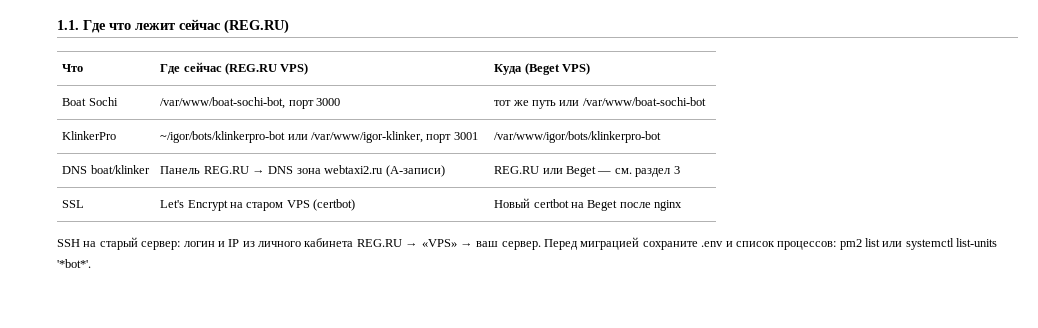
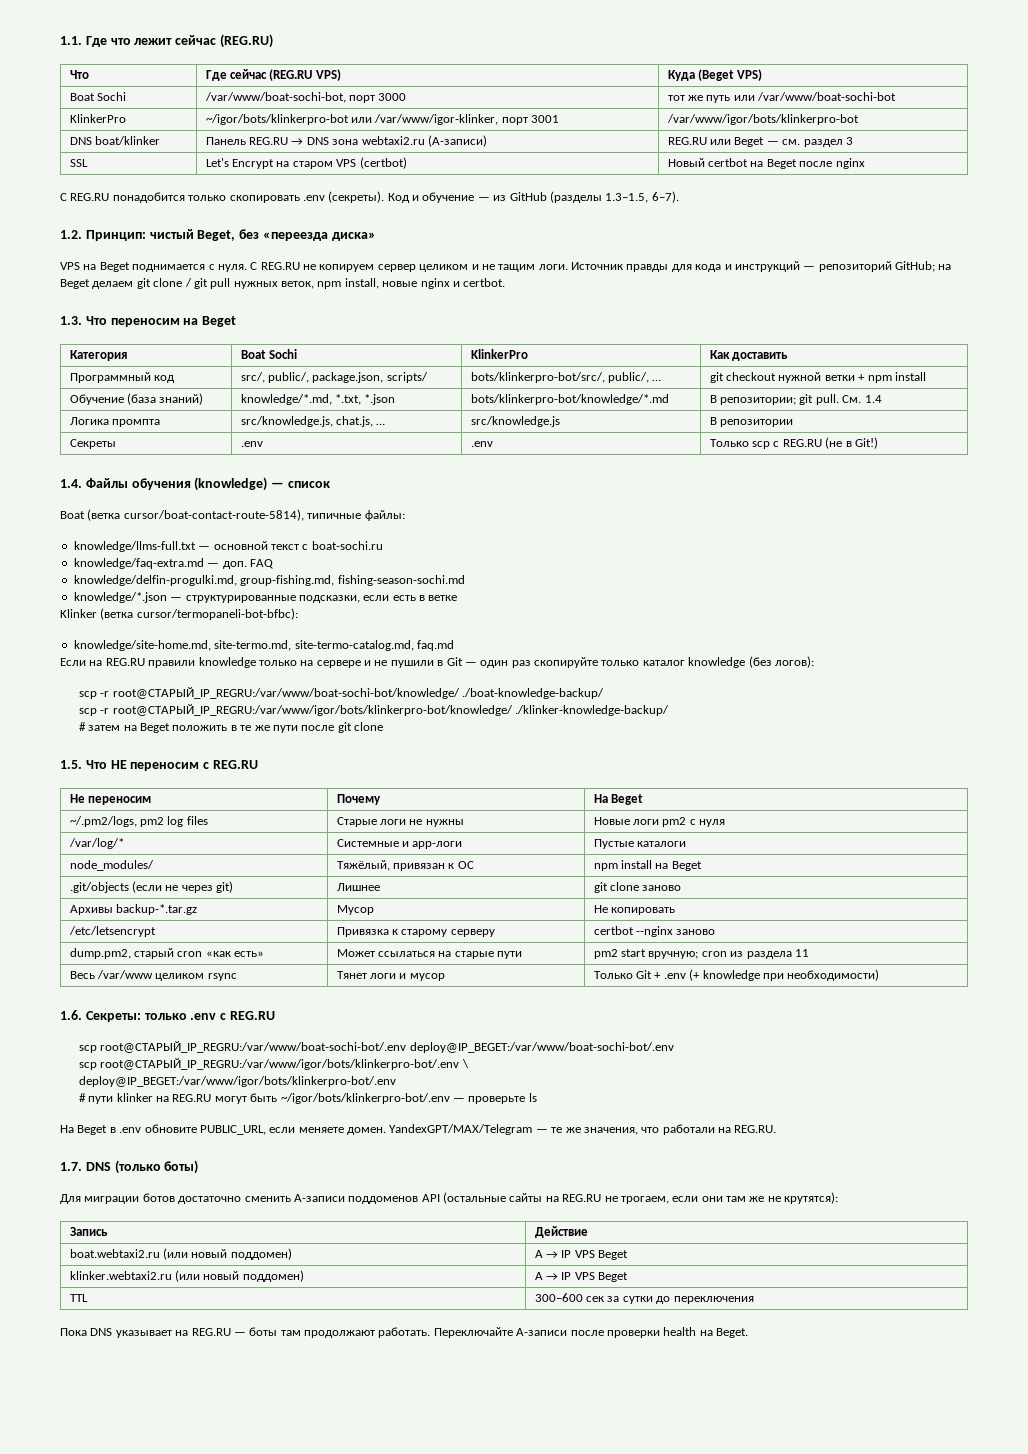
- SSH на старый сервер: логин и IP из личного кабинета REG.RU → «VPS» → ваш сервер. Перед миграцией сохраните .env и список процессов: pm2 list или systemctl list-units '*bot*'.
+ С REG.RU понадобится только скопировать .env (секреты). Код и обучение — из GitHub (разделы 1.3–1.5, 6–7).
+ 1.2. Принцип: чистый Beget, без «переезда диска»
+ VPS на Beget поднимается с нуля. С REG.RU не копируем сервер целиком и не тащим логи. Источник правды для кода и инструкций — репозиторий GitHub; на Beget делаем git clone / git pull нужных веток, npm install, новые nginx и certbot.
+ 1.3. Что переносим на Beget
+ Категория | Boat Sochi | KlinkerPro | Как доставить
+ Программный код | src/, public/, package.json, scripts/ | bots/klinkerpro-bot/src/, public/, … | git checkout нужной ветки + npm install
+ Обучение (база знаний) | knowledge/*.md, *.txt, *.json | bots/klinkerpro-bot/knowledge/*.md | В репозитории; git pull. См. 1.4
+ Логика промпта | src/knowledge.js, chat.js, … | src/knowledge.js | В репозитории
+ Секреты | .env | .env | Только scp с REG.RU (не в Git!)
+ 1.4. Файлы обучения (knowledge) — список
+ Boat (ветка cursor/boat-contact-route-5814), типичные файлы:
+ knowledge/llms-full.txt — основной текст с boat-sochi.ru
+ knowledge/faq-extra.md — доп. FAQ
+ knowledge/delfin-progulki.md, group-fishing.md, fishing-season-sochi.md
+ knowledge/*.json — структурированные подсказки, если есть в ветке
+ Klinker (ветка cursor/termopaneli-bot-bfbc):
+ knowledge/site-home.md, site-termo.md, site-termo-catalog.md, faq.md
+ Если на REG.RU правили knowledge только на сервере и не пушили в Git — один раз скопируйте только каталог knowledge (без логов):
+ scp -r root@СТАРЫЙ_IP_REGRU:/var/www/boat-sochi-bot/knowledge/ ./boat-knowledge-backup/
+ scp -r root@СТАРЫЙ_IP_REGRU:/var/www/igor/bots/klinkerpro-bot/knowledge/ ./klinker-knowledge-backup/
+ # затем на Beget положить в те же пути после git clone
+ 1.5. Что НЕ переносим с REG.RU
+ Не переносим | Почему | На Beget
+ ~/.pm2/logs, pm2 log files | Старые логи не нужны | Новые логи pm2 с нуля
+ /var/log/* | Системные и app-логи | Пустые каталоги
+ node_modules/ | Тяжёлый, привязан к ОС | npm install на Beget
+ .git/objects (если не через git) | Лишнее | git clone заново
+ Архивы backup-*.tar.gz | Мусор | Не копировать
+ /etc/letsencrypt | Привязка к старому серверу | certbot --nginx заново
+ dump.pm2, старый cron «как есть» | Может ссылаться на старые пути | pm2 start вручную; cron из раздела 11
+ Весь /var/www целиком rsync | Тянет логи и мусор | Только Git + .env (+ knowledge при необходимости)
+ 1.6. Секреты: только .env с REG.RU
+ scp root@СТАРЫЙ_IP_REGRU:/var/www/boat-sochi-bot/.env deploy@IP_BEGET:/var/www/boat-sochi-bot/.env
+ scp root@СТАРЫЙ_IP_REGRU:/var/www/igor/bots/klinkerpro-bot/.env \
+ deploy@IP_BEGET:/var/www/igor/bots/klinkerpro-bot/.env
+ # пути klinker на REG.RU могут быть ~/igor/bots/klinkerpro-bot/.env — проверьте ls
+ На Beget в .env обновите PUBLIC_URL, если меняете домен. YandexGPT/MAX/Telegram — те же значения, что работали на REG.RU.
+ 1.7. DNS (только боты)
+ Для миграции ботов достаточно сменить A-записи поддоменов API (остальные сайты на REG.RU не трогаем, если они там же не крутятся):
+ Запись | Действие
+ boat.webtaxi2.ru (или новый поддомен) | A → IP VPS Beget
+ klinker.webtaxi2.ru (или новый поддомен) | A → IP VPS Beget
+ TTL | 300–600 сек за сутки до переключения
+ Пока DNS указывает на REG.RU — боты там продолжают работать. Переключайте A-записи после проверки health на Beget.

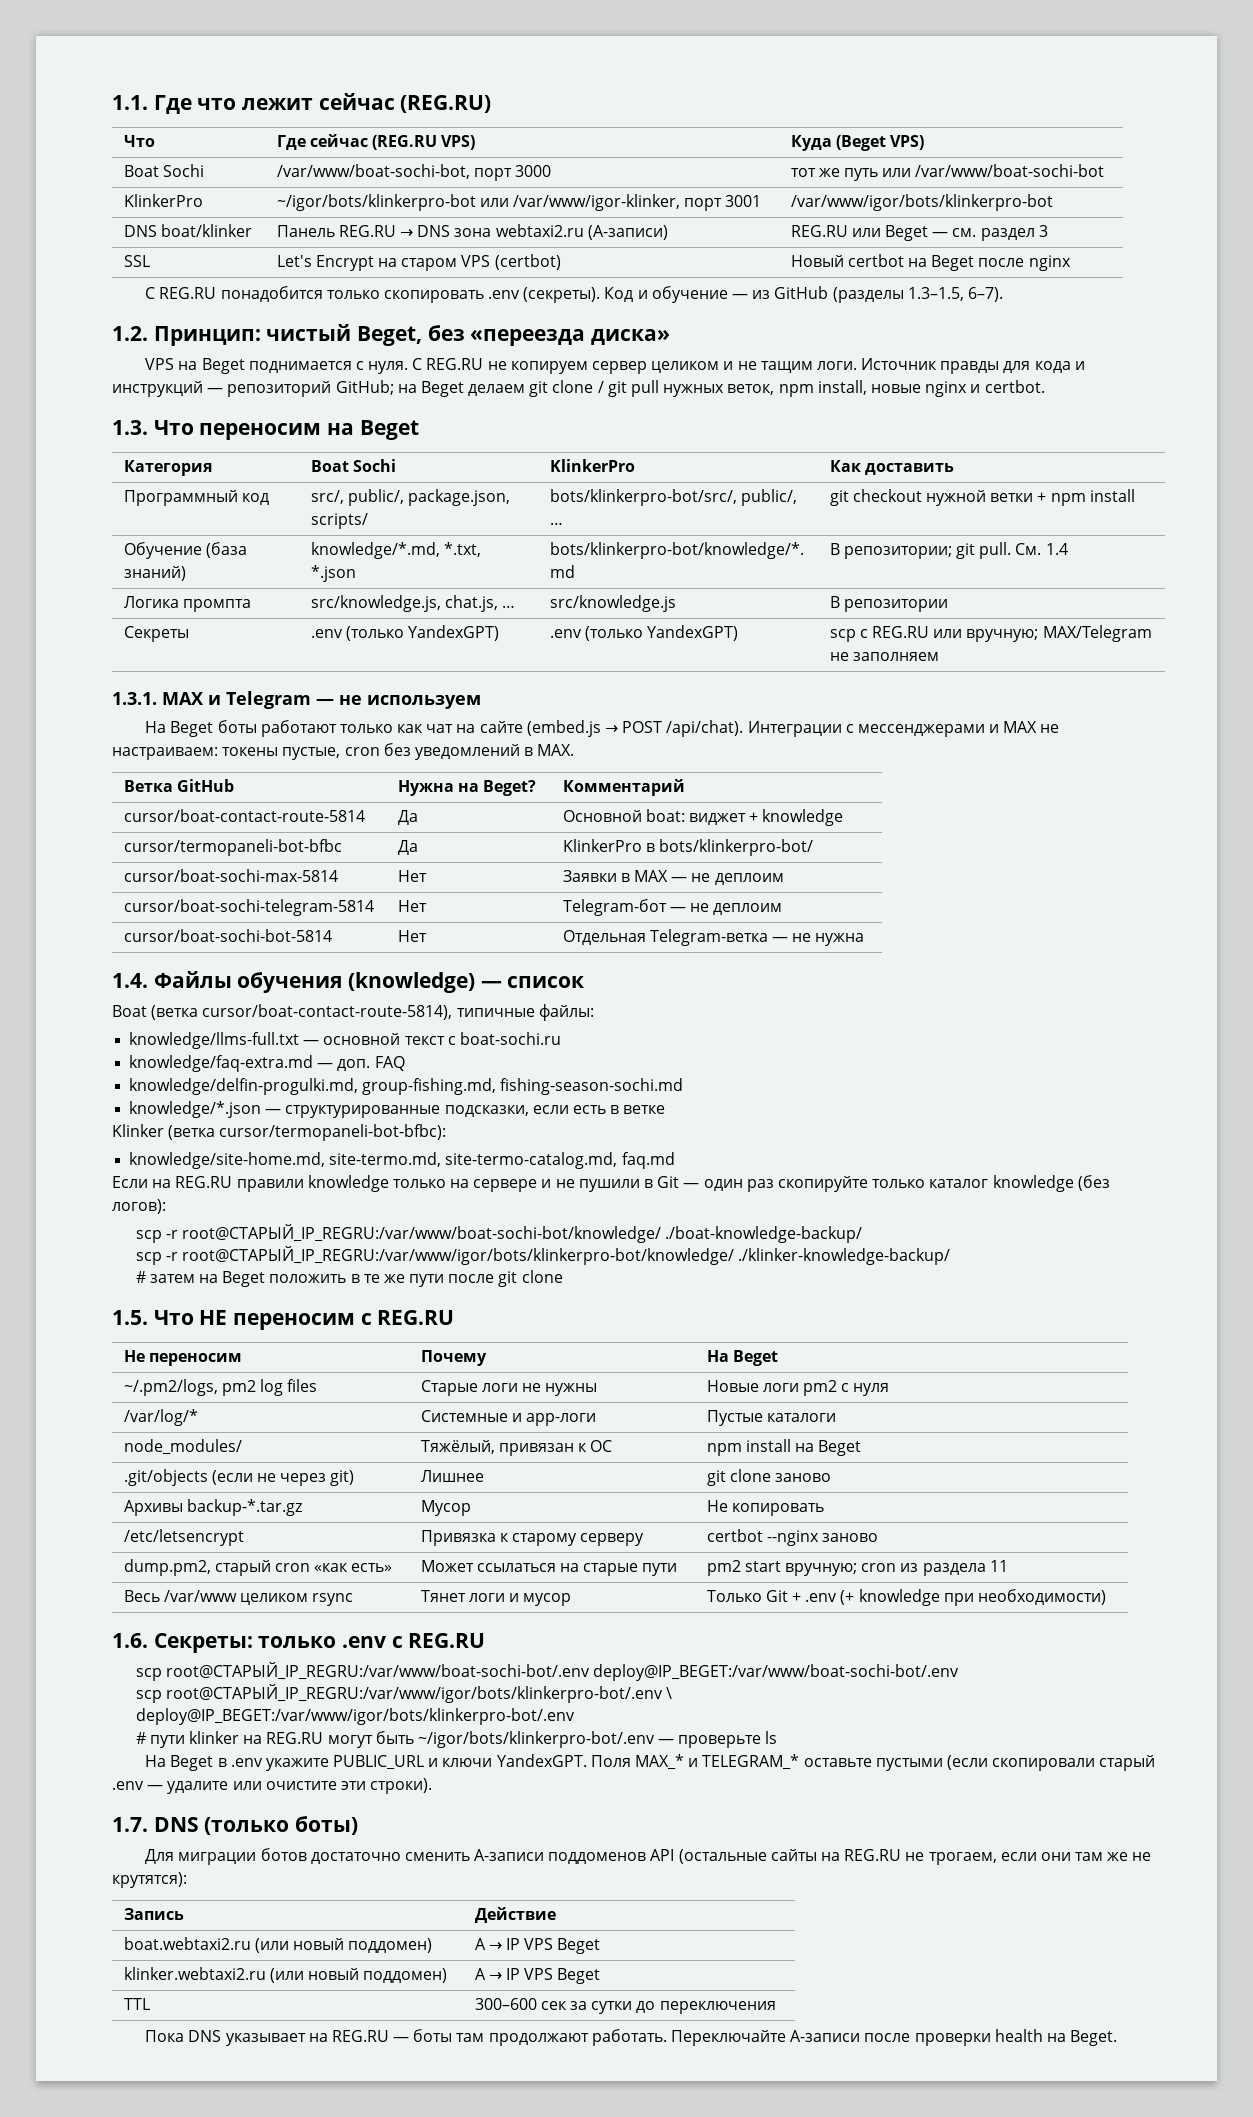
- Секреты | .env | .env | Только scp с REG.RU (не в Git!)
+ Секреты | .env (только YandexGPT) | .env (только YandexGPT) | scp с REG.RU или вручную; MAX/Telegram не заполняем
+ 1.3.1. MAX и Telegram — не используем
+ На Beget боты работают только как чат на сайте (embed.js → POST /api/chat). Интеграции с мессенджерами и MAX не настраиваем: токены пустые, cron без уведомлений в MAX.
+ Ветка GitHub | Нужна на Beget? | Комментарий
+ cursor/boat-contact-route-5814 | Да | Основной boat: виджет + knowledge
+ cursor/termopaneli-bot-bfbc | Да | KlinkerPro в bots/klinkerpro-bot/
+ cursor/boat-sochi-max-5814 | Нет | Заявки в MAX — не деплоим
+ cursor/boat-sochi-telegram-5814 | Нет | Telegram-бот — не деплоим
+ cursor/boat-sochi-bot-5814 | Нет | Отдельная Telegram-ветка — не нужна
- На Beget в .env обновите PUBLIC_URL, если меняете домен. YandexGPT/MAX/Telegram — те же значения, что работали на REG.RU.
+ На Beget в .env укажите PUBLIC_URL и ключи YandexGPT. Поля MAX_* и TELEGRAM_* оставьте пустыми (если скопировали старый .env — удалите или очистите эти строки).

